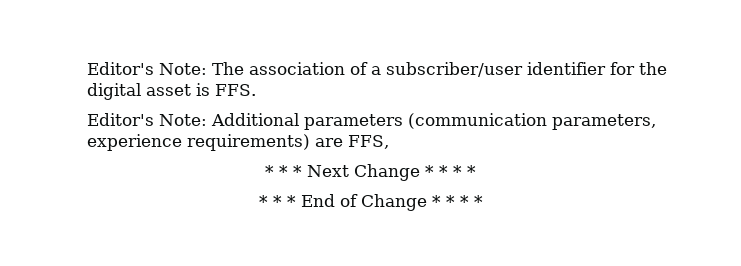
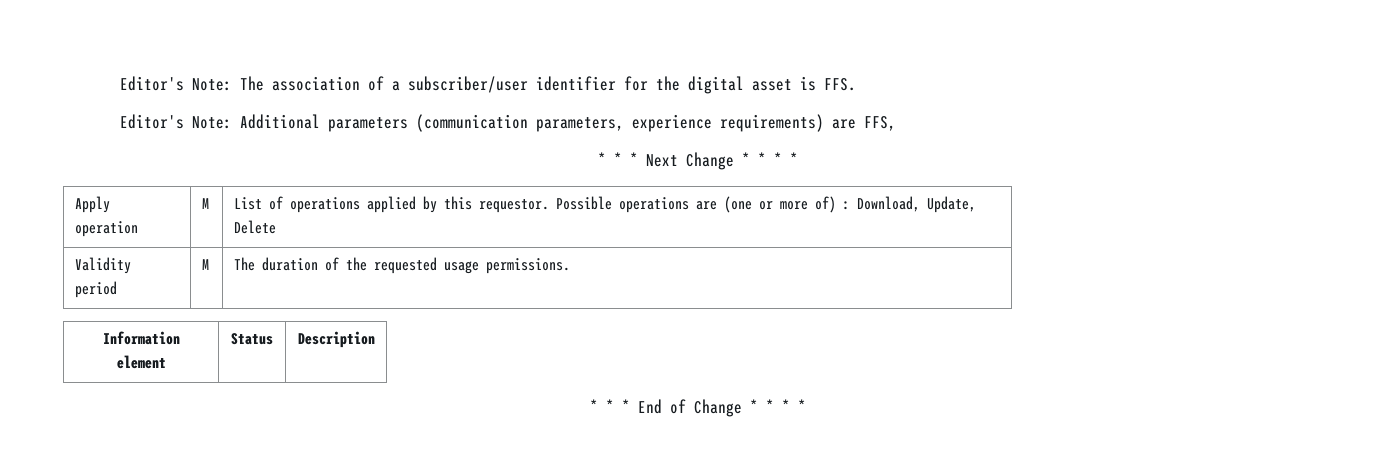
+ Apply operation | M | List of operations applied by this requestor. Possible operations are (one or more of) : Download, Update, Delete
+ Validity period | M | The duration of the requested usage permissions.
+ Information element | Status | Description

